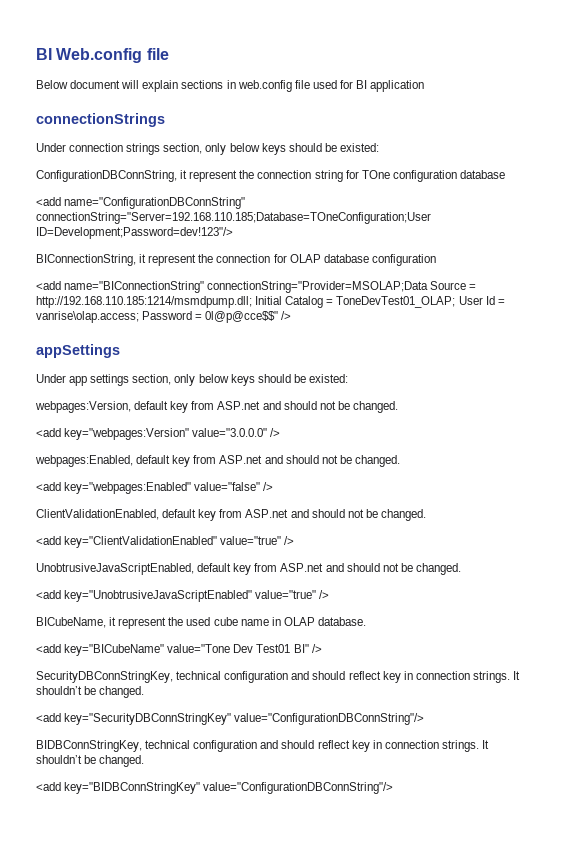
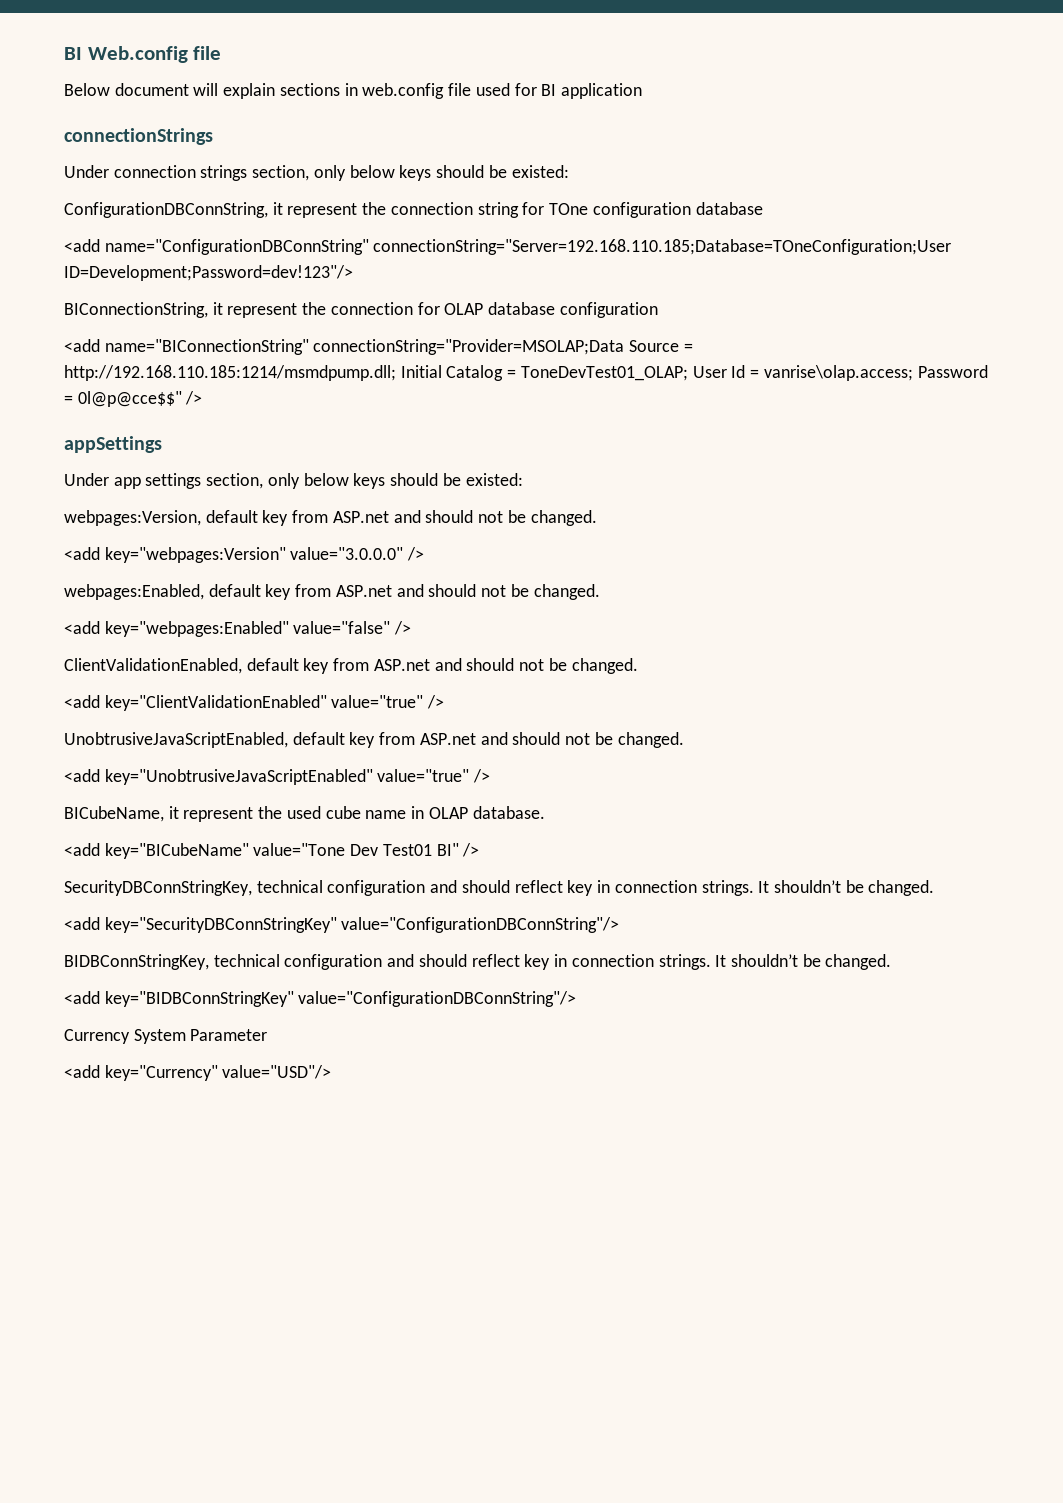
+ Currency System Parameter
+ <add key="Currency" value="USD"/>

